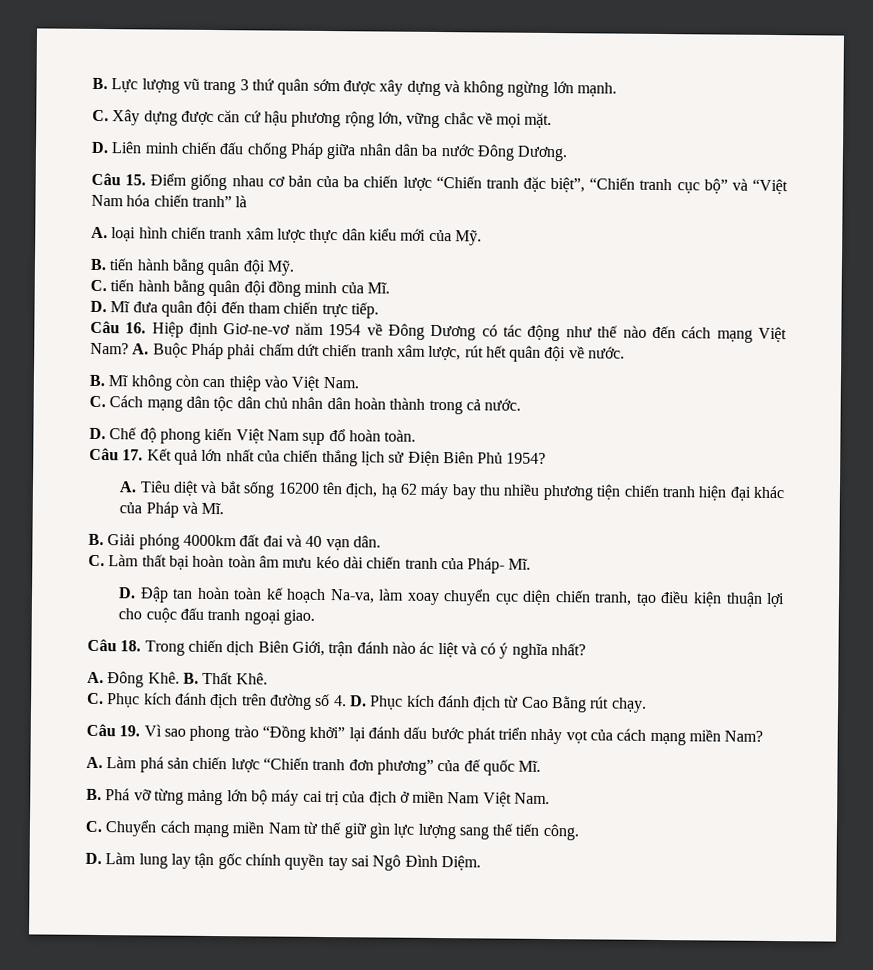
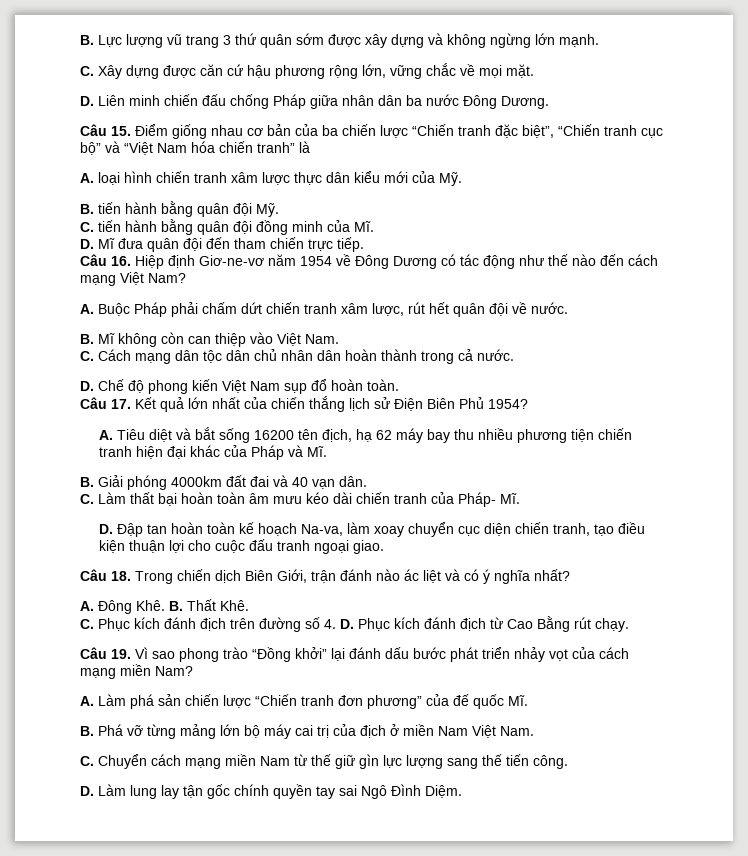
- Câu 16. Hiệp định Giơ-ne-vơ năm 1954 về Đông Dương có tác động như thế nào đến cách mạng Việt Nam? A. Buộc Pháp phải chấm dứt chiến tranh xâm lược, rút hết quân đội về nước.
+ Câu 16. Hiệp định Giơ-ne-vơ năm 1954 về Đông Dương có tác động như thế nào đến cách mạng Việt Nam?
+ A. Buộc Pháp phải chấm dứt chiến tranh xâm lược, rút hết quân đội về nước.

